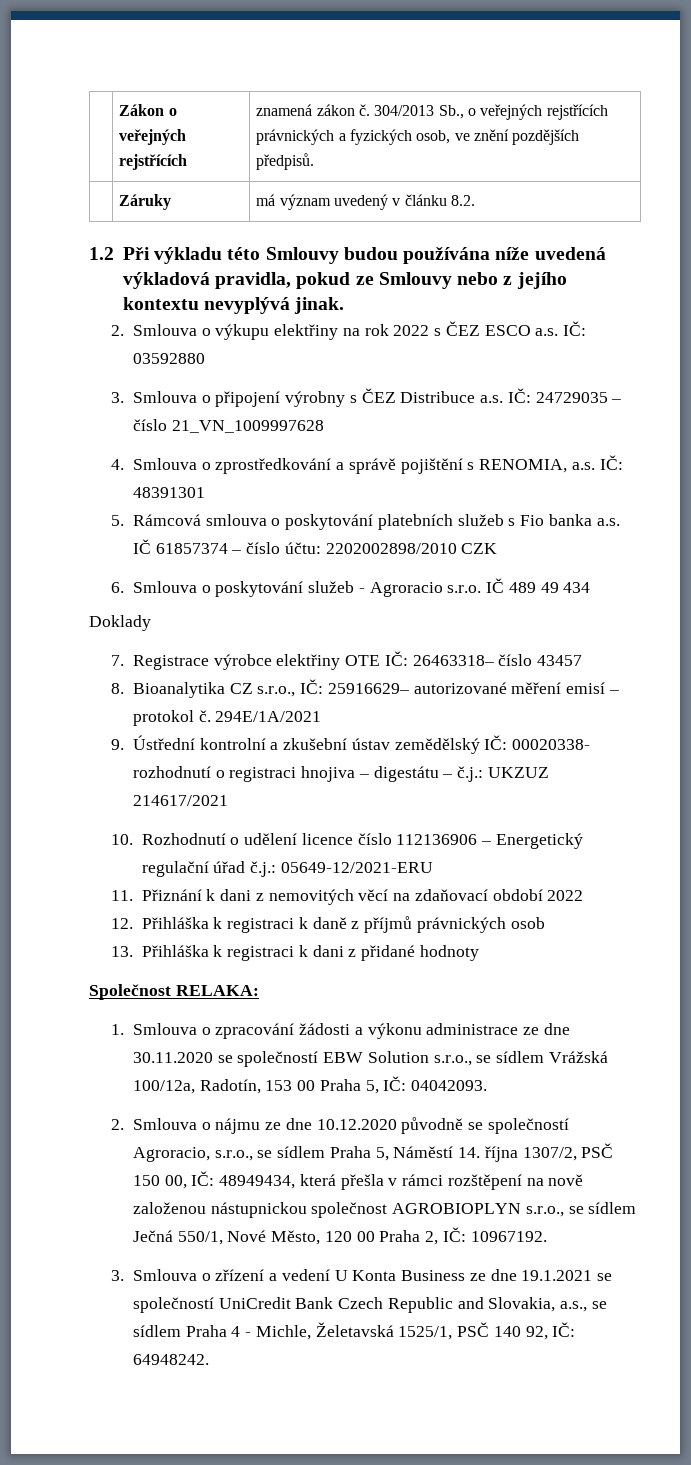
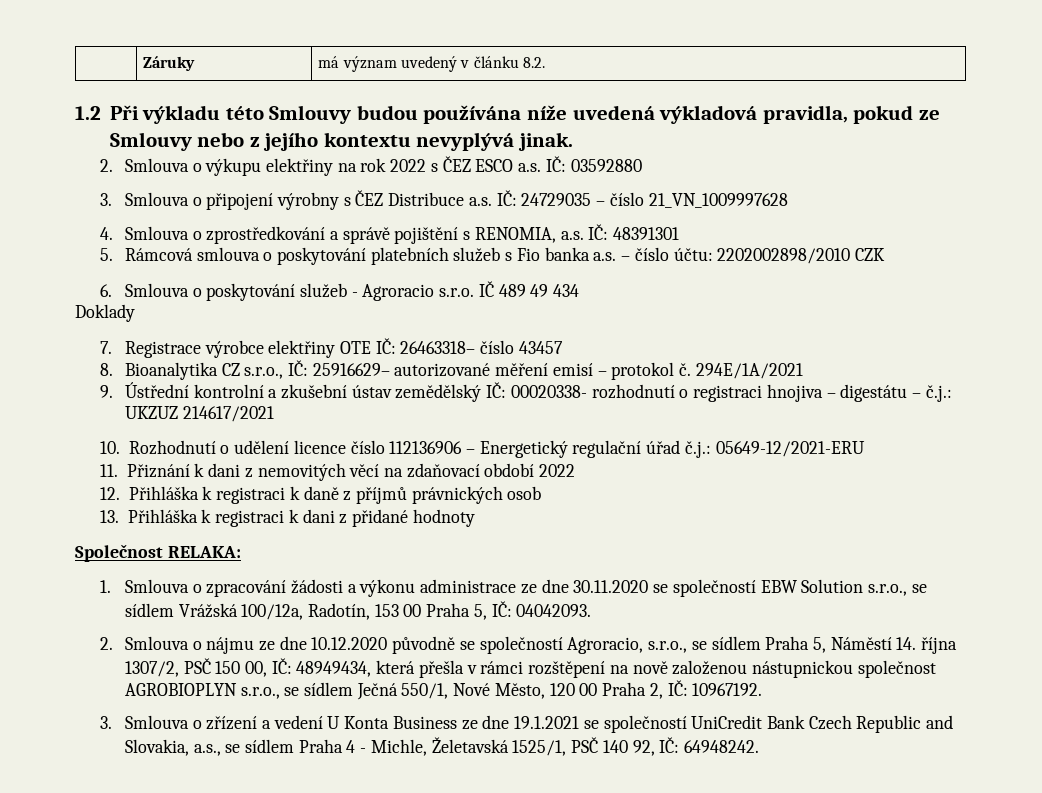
- | Zákon o veřejných rejstřících | znamená zákon č. 304/2013 Sb., o veřejných rejstřících právnických a fyzických osob, ve znění pozdějších předpisů.
- 5. Rámcová smlouva o poskytování platebních služeb s Fio banka a.s. IČ 61857374 – číslo účtu: 2202002898/2010 CZK
+ 5. Rámcová smlouva o poskytování platebních služeb s Fio banka a.s. – číslo účtu: 2202002898/2010 CZK

